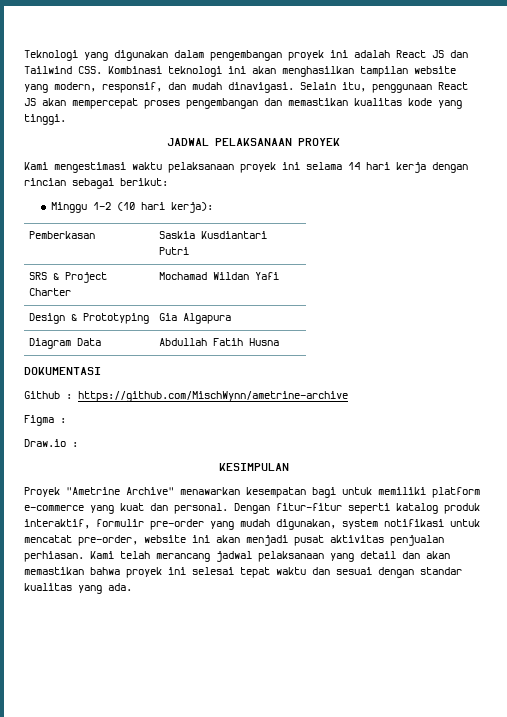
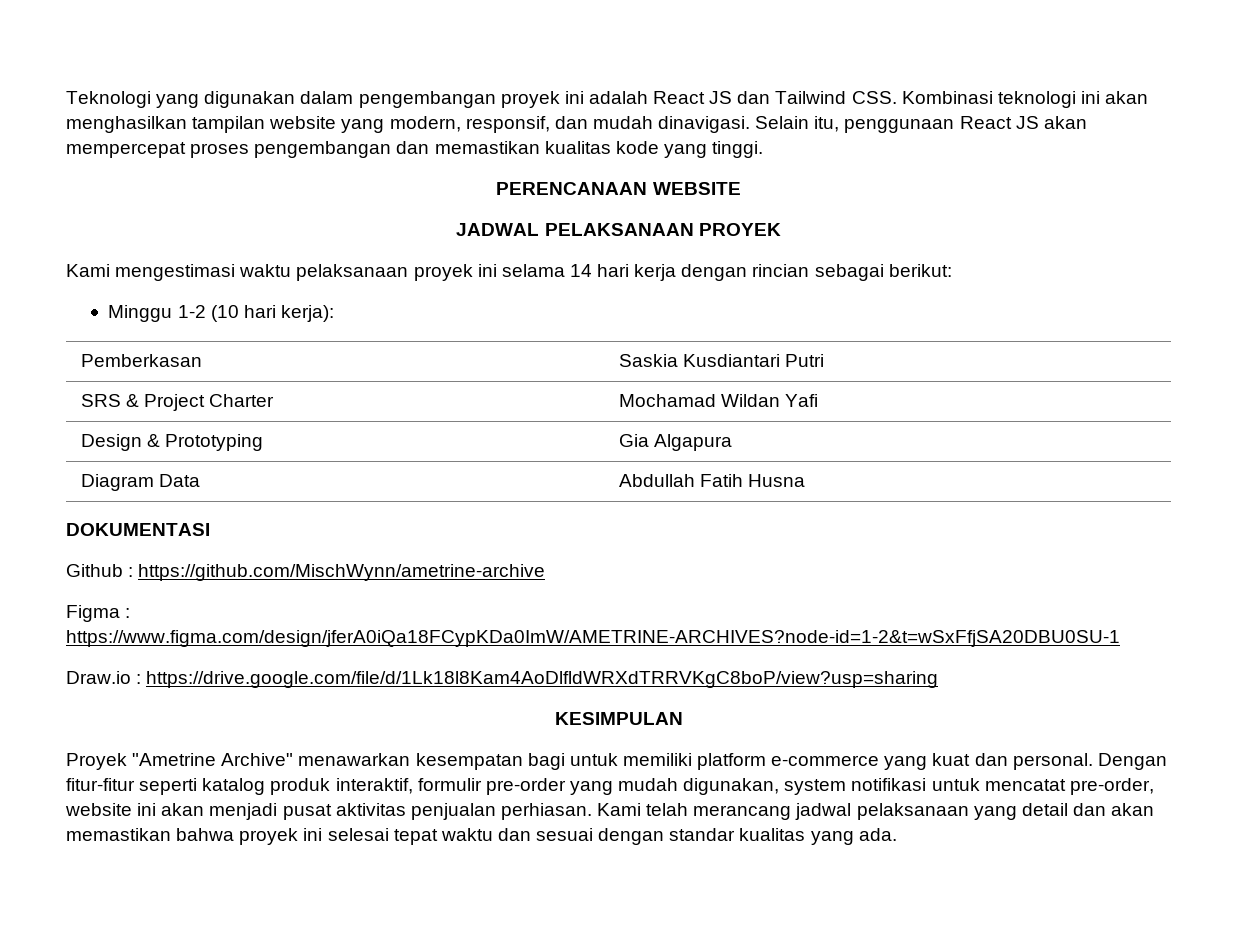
+ PERENCANAAN WEBSITE
- Figma :
+ Figma : https://www.figma.com/design/jferA0iQa18FCypKDa0ImW/AMETRINE-ARCHIVES?node-id=1-2&t=wSxFfjSA20DBU0SU-1
- Draw.io :
+ Draw.io : https://drive.google.com/file/d/1Lk18l8Kam4AoDlfldWRXdTRRVKgC8boP/view?usp=sharing

